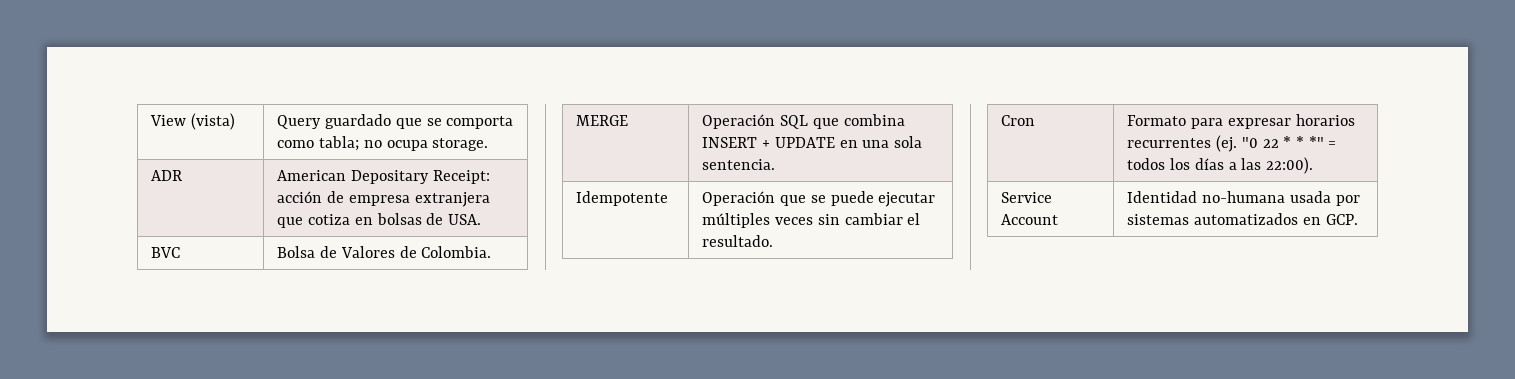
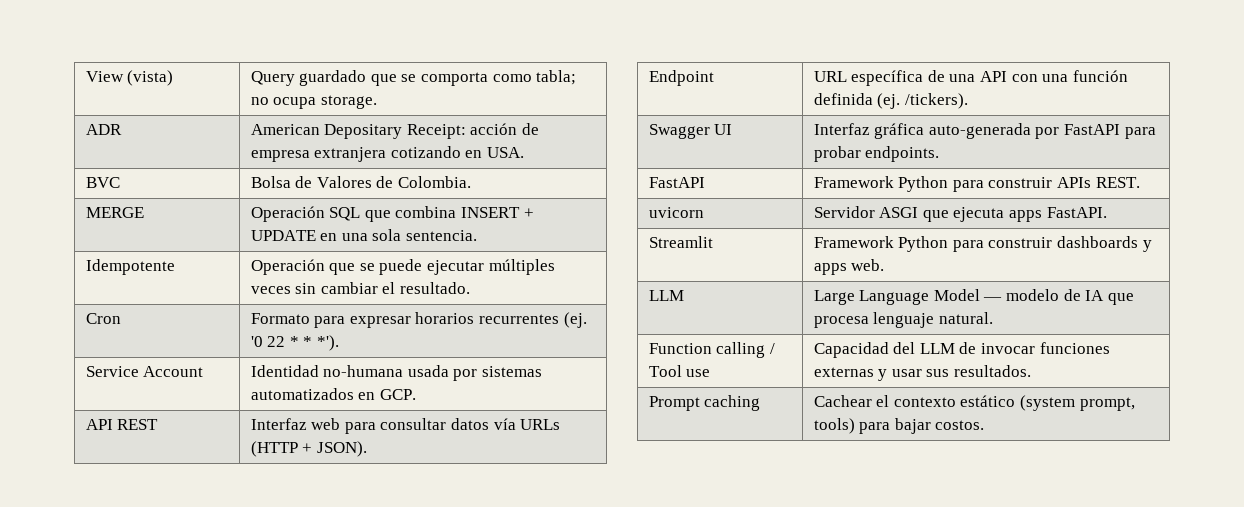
- ADR | American Depositary Receipt: acción de empresa extranjera que cotiza en bolsas de USA.
+ ADR | American Depositary Receipt: acción de empresa extranjera cotizando en USA.
- Cron | Formato para expresar horarios recurrentes (ej. "0 22 * * *" = todos los días a las 22:00).
+ Cron | Formato para expresar horarios recurrentes (ej. '0 22 * * *').
+ API REST | Interfaz web para consultar datos vía URLs (HTTP + JSON).
+ Endpoint | URL específica de una API con una función definida (ej. /tickers).
+ Swagger UI | Interfaz gráfica auto-generada por FastAPI para probar endpoints.
+ FastAPI | Framework Python para construir APIs REST.
+ uvicorn | Servidor ASGI que ejecuta apps FastAPI.
+ Streamlit | Framework Python para construir dashboards y apps web.
+ LLM | Large Language Model — modelo de IA que procesa lenguaje natural.
+ Function calling / Tool use | Capacidad del LLM de invocar funciones externas y usar sus resultados.
+ Prompt caching | Cachear el contexto estático (system prompt, tools) para bajar costos.

